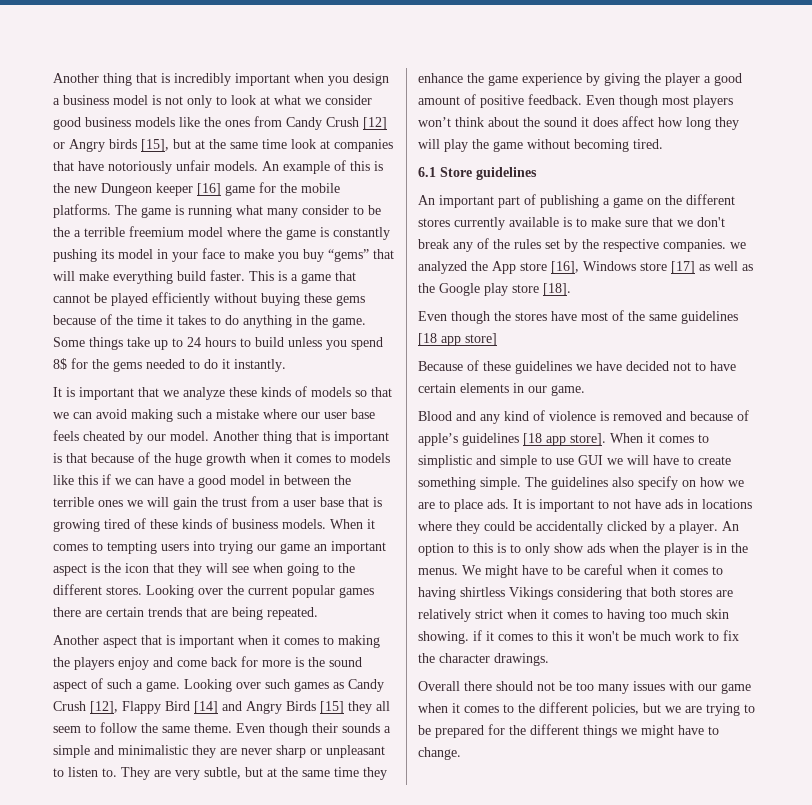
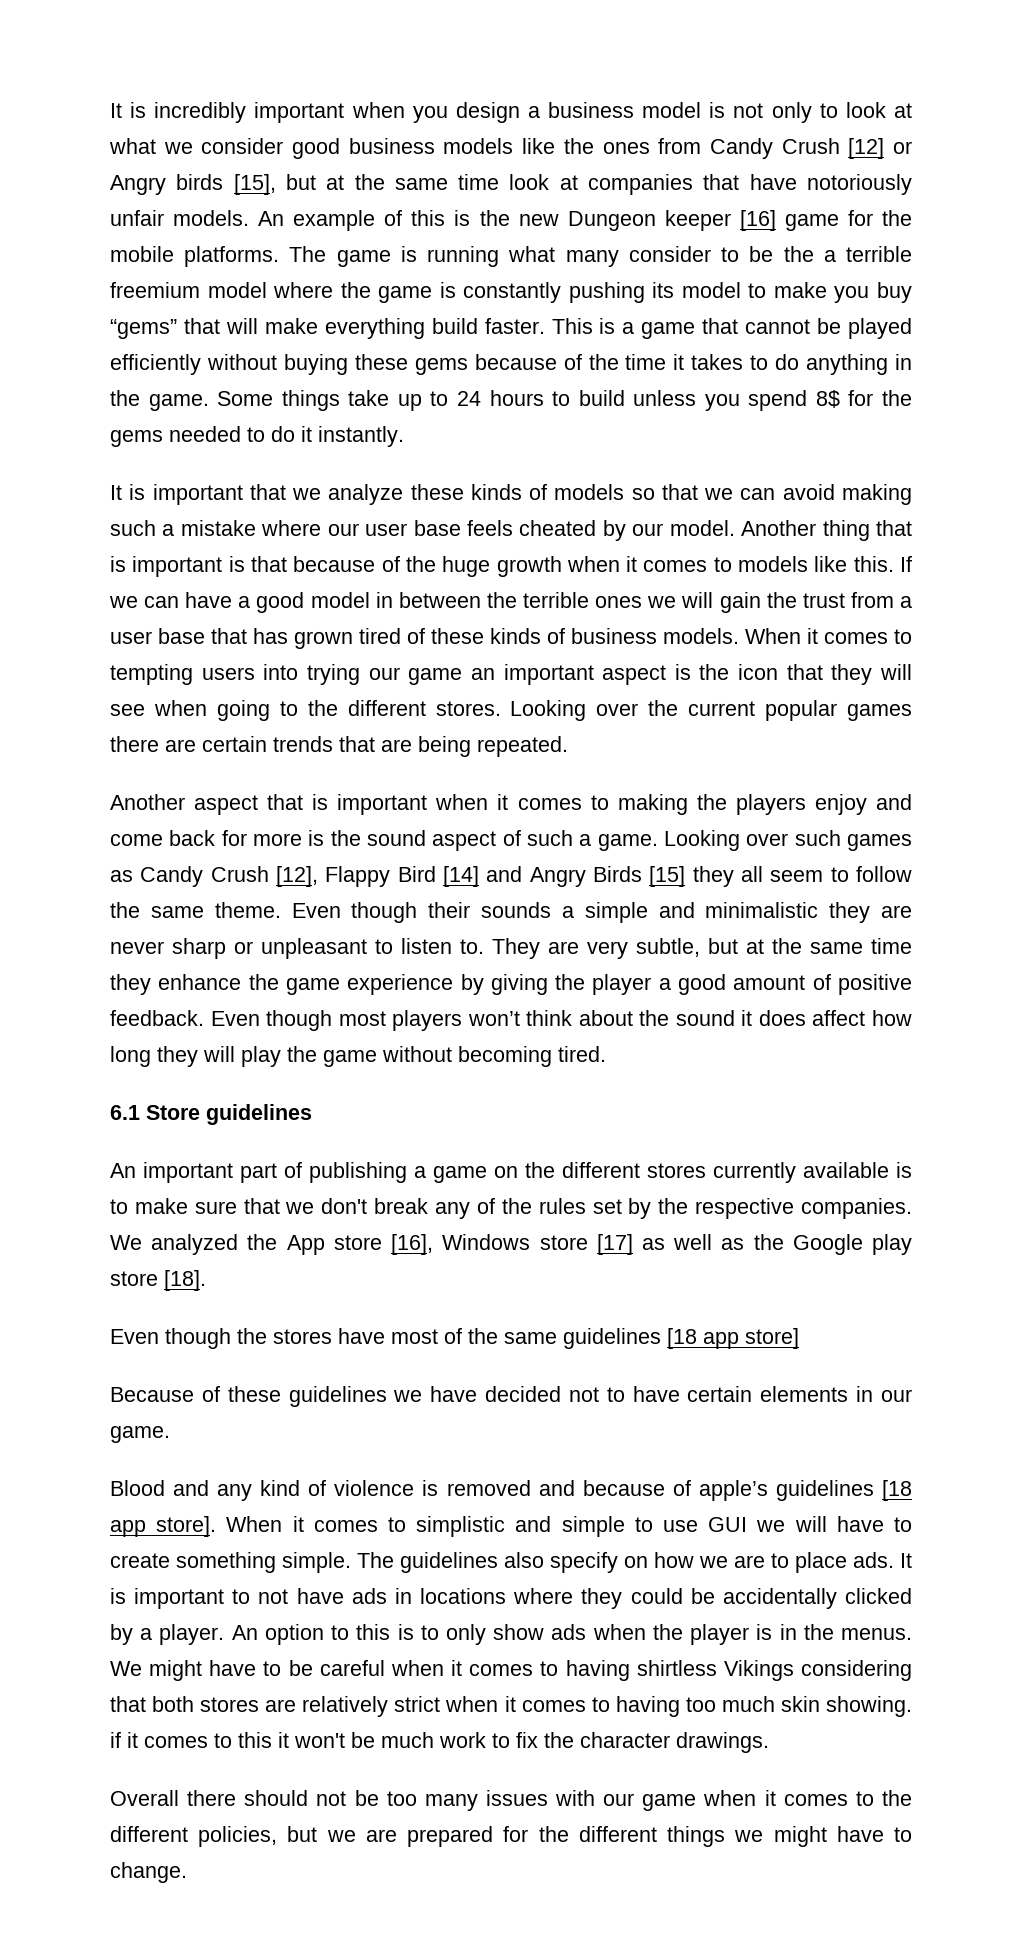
- Another thing that is incredibly important when you design a business model is not only to look at what we consider good business models like the ones from Candy Crush [12] or Angry birds [15], but at the same time look at companies that have notoriously unfair models.
+ It is incredibly important when you design a business model is not only to look at what we consider good business models like the ones from Candy Crush [12] or Angry birds [15], but at the same time look at companies that have notoriously unfair models.
- The game is running what many consider to be the a terrible freemium model where the game is constantly pushing its model in your face to make you buy “gems” that will make everything build faster.
+ The game is running what many consider to be the a terrible freemium model where the game is constantly pushing its model to make you buy “gems” that will make everything build faster.
- Another thing that is important is that because of the huge growth when it comes to models like this if we can have a good model in between the terrible ones we will gain the trust from a user base that is growing tired of these kinds of business models.
+ Another thing that is important is that because of the huge growth when it comes to models like this. If we can have a good model in between the terrible ones we will gain the trust from a user base that has grown tired of these kinds of business models.
- An important part of publishing a game on the different stores currently available is to make sure that we don't break any of the rules set by the respective companies. we analyzed the App store [16], Windows store [17] as well as the Google play store [18].
+ An important part of publishing a game on the different stores currently available is to make sure that we don't break any of the rules set by the respective companies. We analyzed the App store [16], Windows store [17] as well as the Google play store [18].
- Overall there should not be too many issues with our game when it comes to the different policies, but we are trying to be prepared for the different things we might have to change.
+ Overall there should not be too many issues with our game when it comes to the different policies, but we are prepared for the different things we might have to change.

